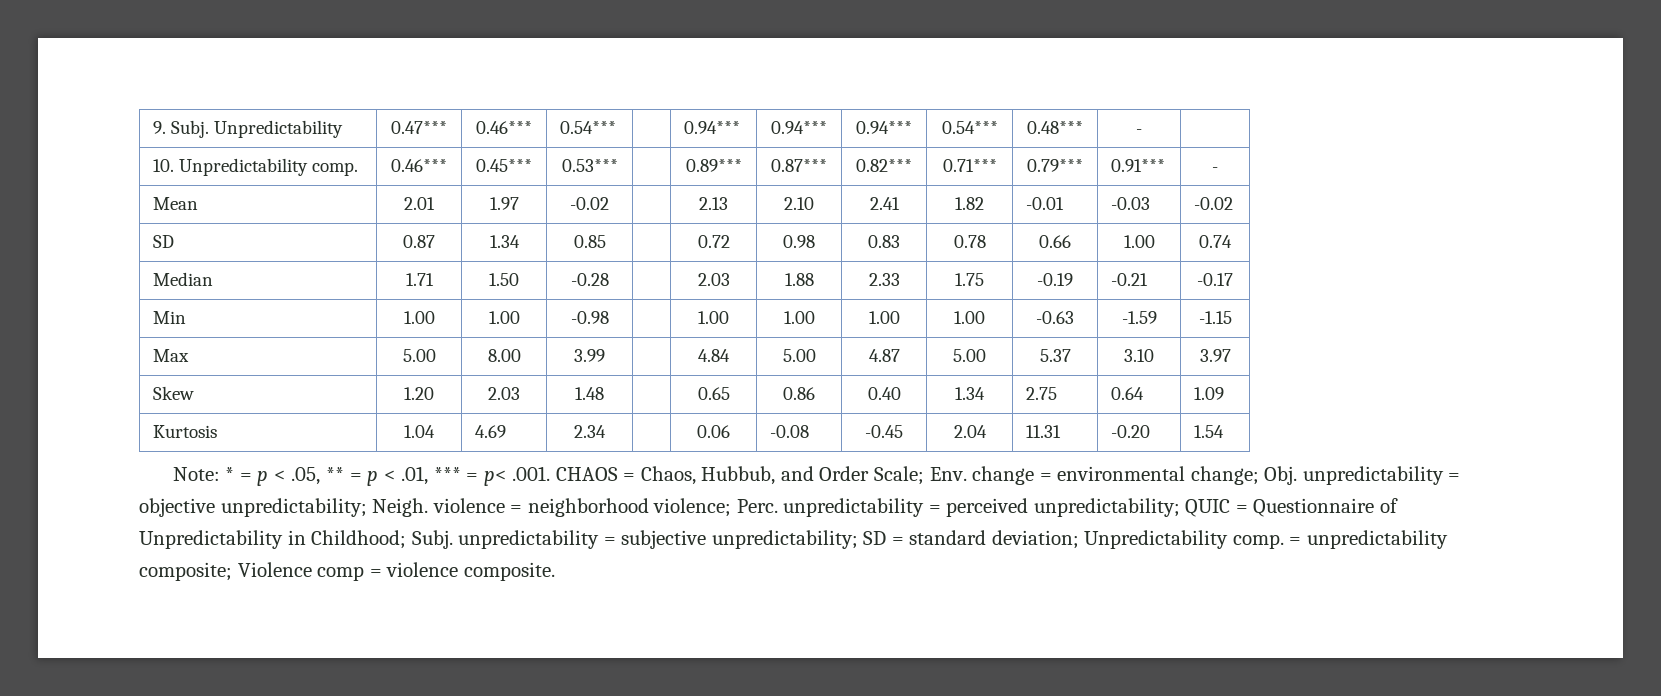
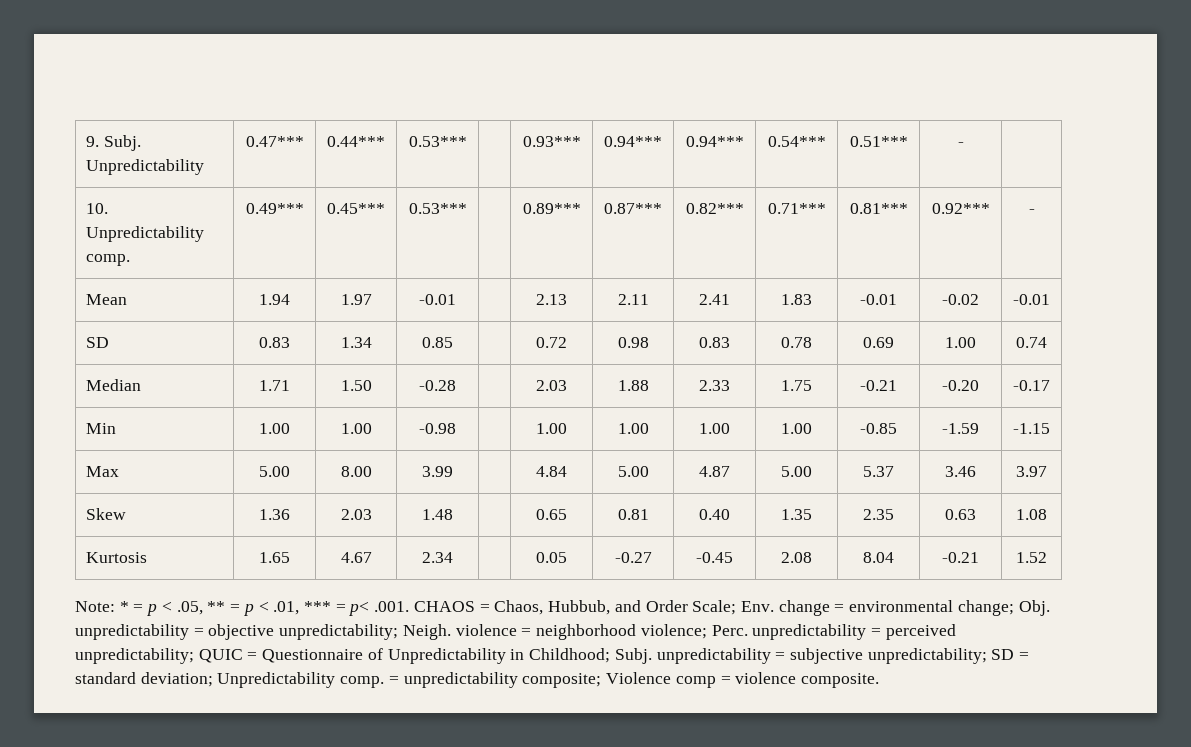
- 9. Subj. Unpredictability | 0.47*** | 0.46*** | 0.54*** | | 0.94*** | 0.94*** | 0.94*** | 0.54*** | 0.48*** | - |
+ 9. Subj. Unpredictability | 0.47*** | 0.44*** | 0.53*** | | 0.93*** | 0.94*** | 0.94*** | 0.54*** | 0.51*** | - |
- 10. Unpredictability comp. | 0.46*** | 0.45*** | 0.53*** | | 0.89*** | 0.87*** | 0.82*** | 0.71*** | 0.79*** | 0.91*** | -
+ 10. Unpredictability comp. | 0.49*** | 0.45*** | 0.53*** | | 0.89*** | 0.87*** | 0.82*** | 0.71*** | 0.81*** | 0.92*** | -
- Mean | 2.01 | 1.97 | -0.02 | | 2.13 | 2.10 | 2.41 | 1.82 | -0.01 | -0.03 | -0.02
+ Mean | 1.94 | 1.97 | -0.01 | | 2.13 | 2.11 | 2.41 | 1.83 | -0.01 | -0.02 | -0.01
- SD | 0.87 | 1.34 | 0.85 | | 0.72 | 0.98 | 0.83 | 0.78 | 0.66 | 1.00 | 0.74
+ SD | 0.83 | 1.34 | 0.85 | | 0.72 | 0.98 | 0.83 | 0.78 | 0.69 | 1.00 | 0.74
- Median | 1.71 | 1.50 | -0.28 | | 2.03 | 1.88 | 2.33 | 1.75 | -0.19 | -0.21 | -0.17
+ Median | 1.71 | 1.50 | -0.28 | | 2.03 | 1.88 | 2.33 | 1.75 | -0.21 | -0.20 | -0.17
- Min | 1.00 | 1.00 | -0.98 | | 1.00 | 1.00 | 1.00 | 1.00 | -0.63 | -1.59 | -1.15
+ Min | 1.00 | 1.00 | -0.98 | | 1.00 | 1.00 | 1.00 | 1.00 | -0.85 | -1.59 | -1.15
- Max | 5.00 | 8.00 | 3.99 | | 4.84 | 5.00 | 4.87 | 5.00 | 5.37 | 3.10 | 3.97
+ Max | 5.00 | 8.00 | 3.99 | | 4.84 | 5.00 | 4.87 | 5.00 | 5.37 | 3.46 | 3.97
- Skew | 1.20 | 2.03 | 1.48 | | 0.65 | 0.86 | 0.40 | 1.34 | 2.75 | 0.64 | 1.09
+ Skew | 1.36 | 2.03 | 1.48 | | 0.65 | 0.81 | 0.40 | 1.35 | 2.35 | 0.63 | 1.08
- Kurtosis | 1.04 | 4.69 | 2.34 | | 0.06 | -0.08 | -0.45 | 2.04 | 11.31 | -0.20 | 1.54
+ Kurtosis | 1.65 | 4.67 | 2.34 | | 0.05 | -0.27 | -0.45 | 2.08 | 8.04 | -0.21 | 1.52

